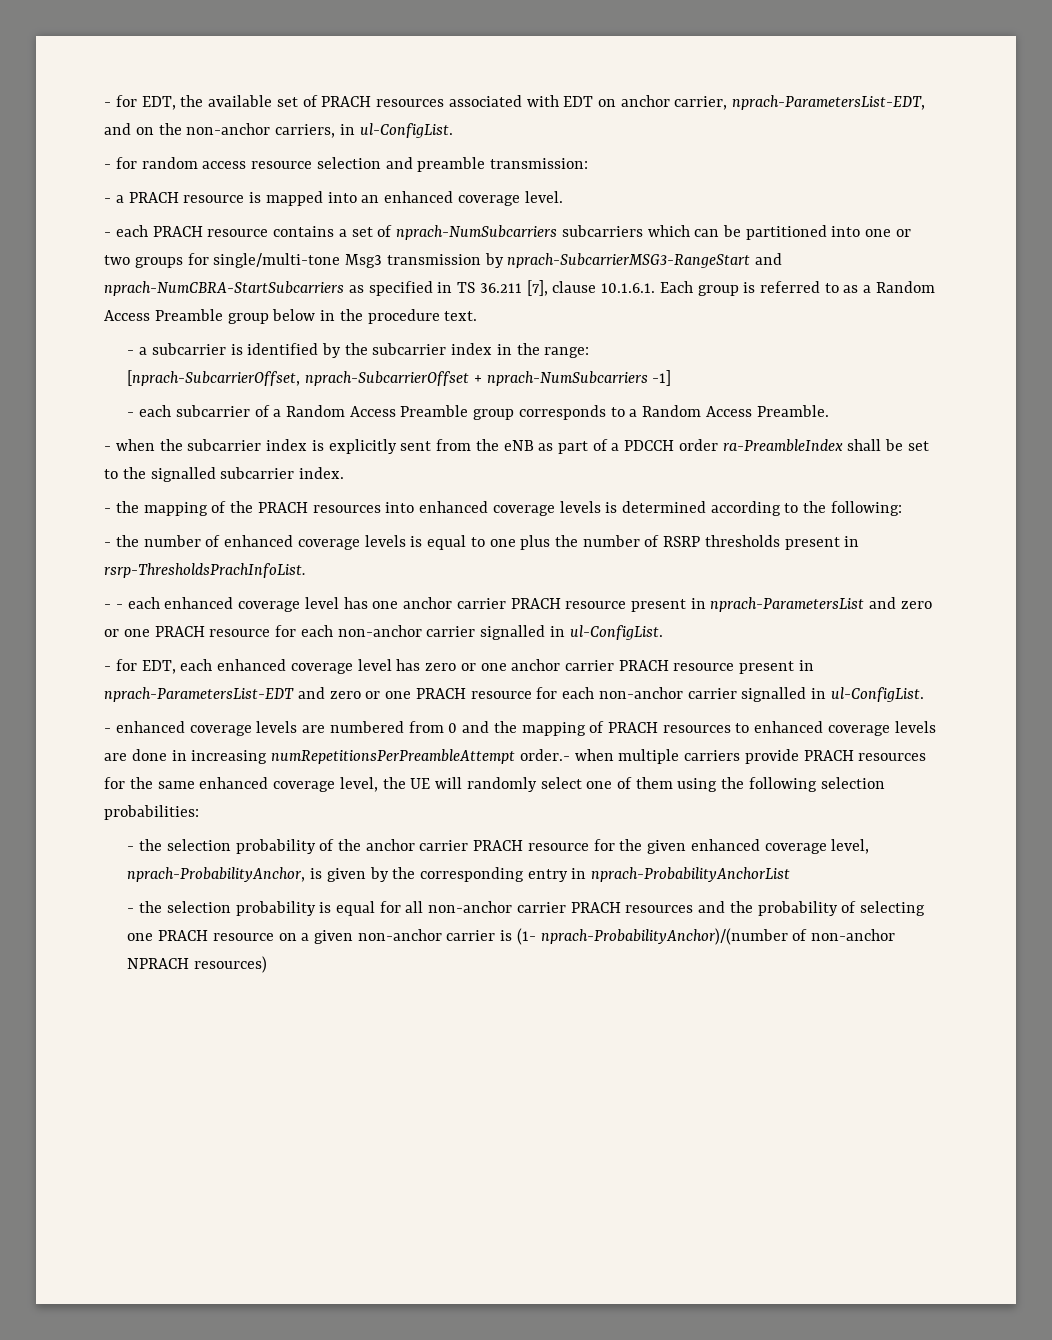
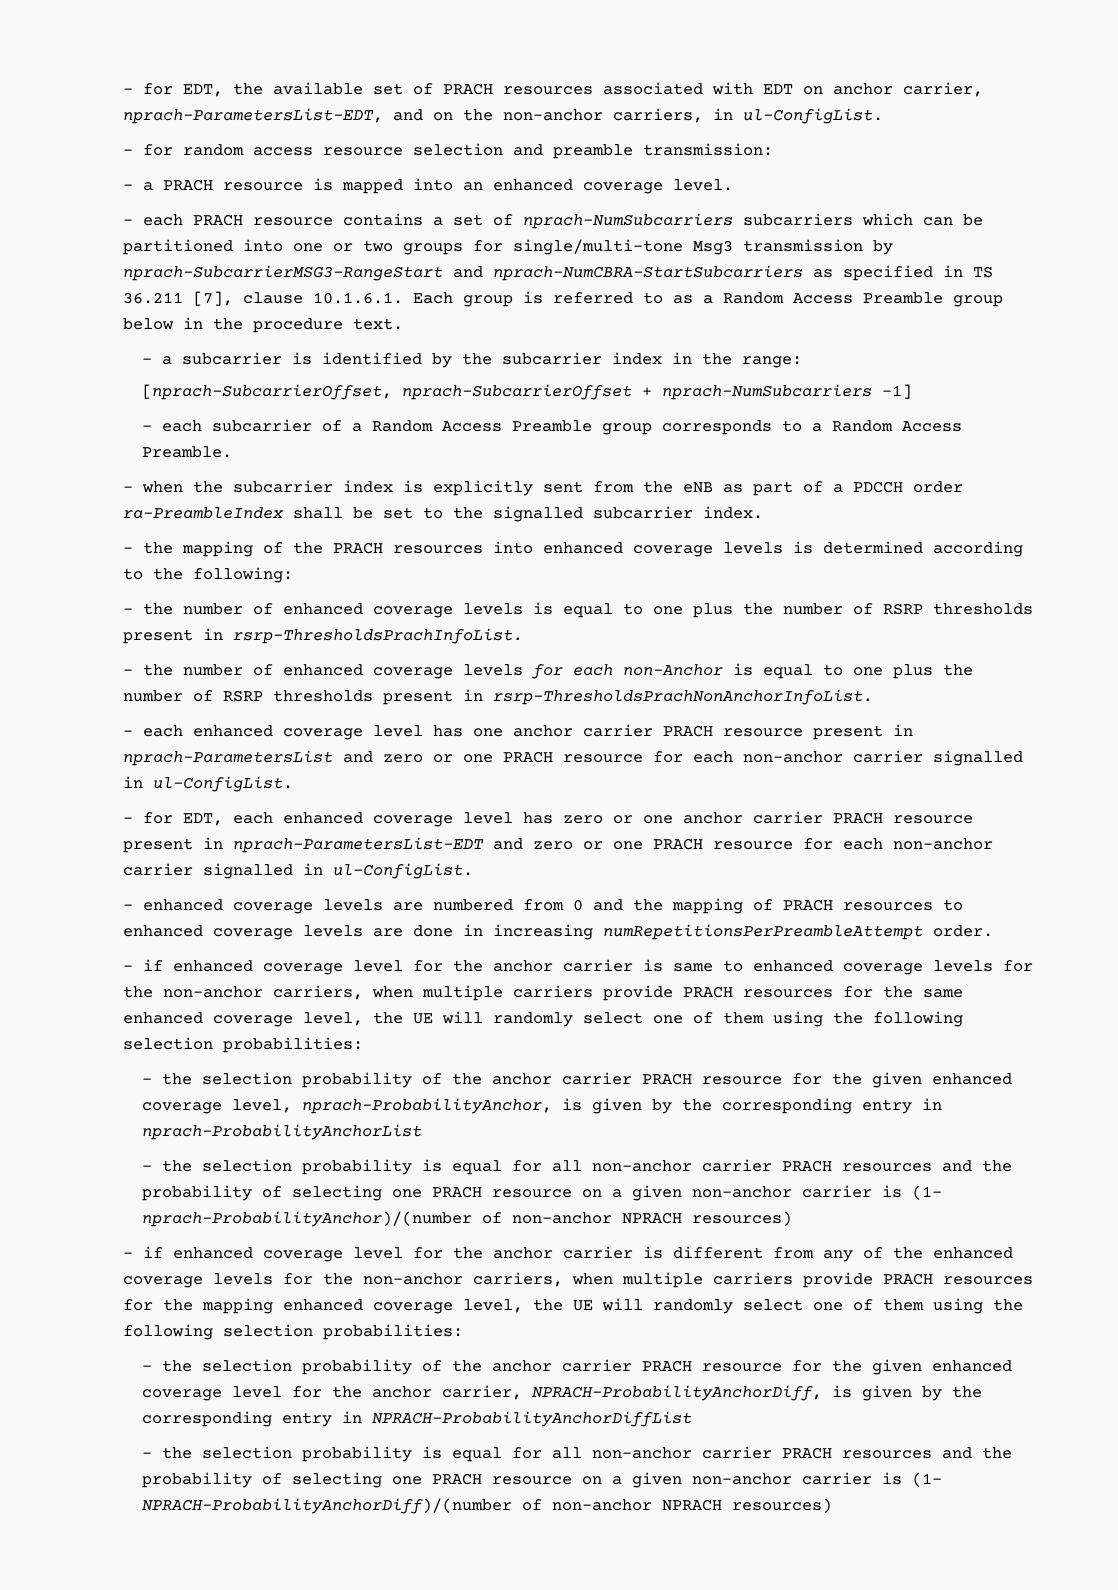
- - - each enhanced coverage level has one anchor carrier PRACH resource present in nprach-ParametersList and zero or one PRACH resource for each non-anchor carrier signalled in ul-ConfigList.
+ - the number of enhanced coverage levels for each non-Anchor is equal to one plus the number of RSRP thresholds present in rsrp-ThresholdsPrachNonAnchorInfoList.
+ - each enhanced coverage level has one anchor carrier PRACH resource present in nprach-ParametersList and zero or one PRACH resource for each non-anchor carrier signalled in ul-ConfigList.
- - enhanced coverage levels are numbered from 0 and the mapping of PRACH resources to enhanced coverage levels are done in increasing numRepetitionsPerPreambleAttempt order.- when multiple carriers provide PRACH resources for the same enhanced coverage level, the UE will randomly select one of them using the following selection probabilities:
+ - enhanced coverage levels are numbered from 0 and the mapping of PRACH resources to enhanced coverage levels are done in increasing numRepetitionsPerPreambleAttempt order.
+ - if enhanced coverage level for the anchor carrier is same to enhanced coverage levels for the non-anchor carriers, when multiple carriers provide PRACH resources for the same enhanced coverage level, the UE will randomly select one of them using the following selection probabilities:
+ - if enhanced coverage level for the anchor carrier is different from any of the enhanced coverage levels for the non-anchor carriers, when multiple carriers provide PRACH resources for the mapping enhanced coverage level, the UE will randomly select one of them using the following selection probabilities:
+ - the selection probability of the anchor carrier PRACH resource for the given enhanced coverage level for the anchor carrier, NPRACH-ProbabilityAnchorDiff, is given by the corresponding entry in NPRACH-ProbabilityAnchorDiffList
+ - the selection probability is equal for all non-anchor carrier PRACH resources and the probability of selecting one PRACH resource on a given non-anchor carrier is (1- NPRACH-ProbabilityAnchorDiff)/(number of non-anchor NPRACH resources)

